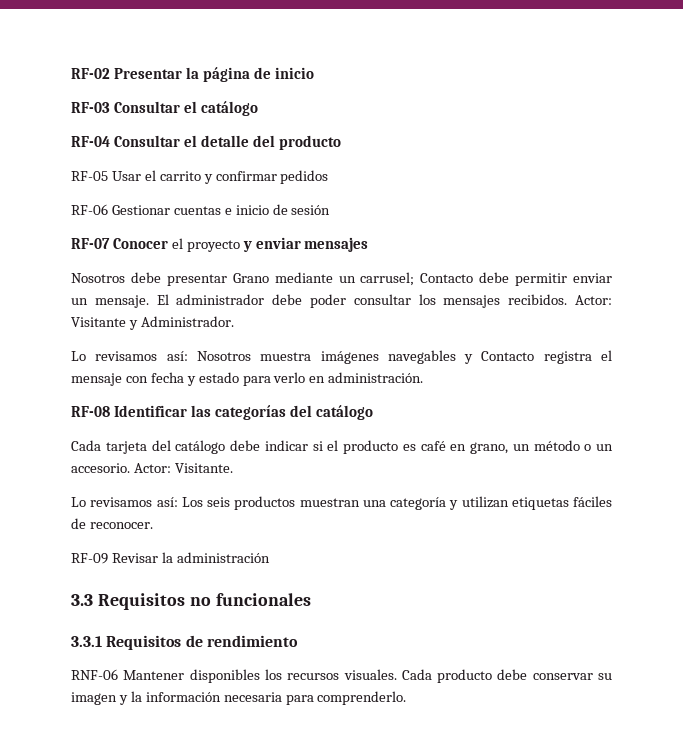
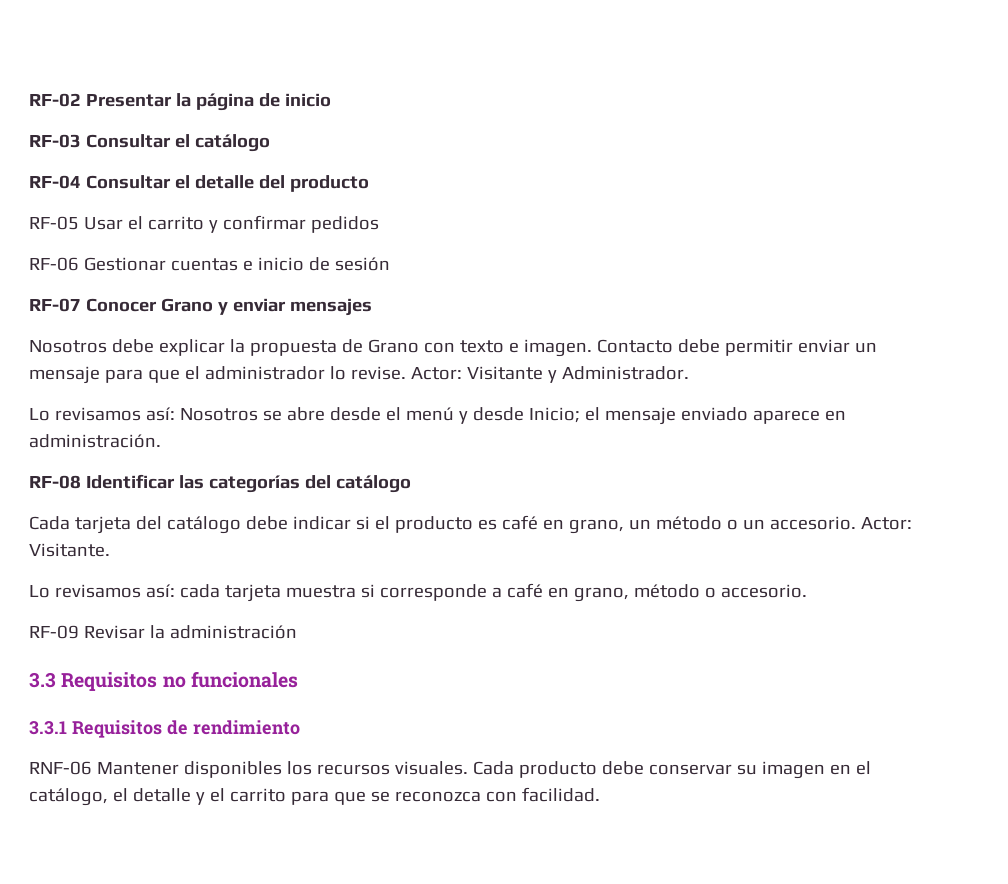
- RF-07 Conocer el proyecto y enviar mensajes
+ RF-07 Conocer Grano y enviar mensajes
- Nosotros debe presentar Grano mediante un carrusel; Contacto debe permitir enviar un mensaje. El administrador debe poder consultar los mensajes recibidos.
+ Nosotros debe explicar la propuesta de Grano con texto e imagen. Contacto debe permitir enviar un mensaje para que el administrador lo revise.
- Lo revisamos así: Nosotros muestra imágenes navegables y Contacto registra el mensaje con fecha y estado para verlo en administración.
+ Lo revisamos así: Nosotros se abre desde el menú y desde Inicio; el mensaje enviado aparece en administración.
- Lo revisamos así: Los seis productos muestran una categoría y utilizan etiquetas fáciles de reconocer.
+ Lo revisamos así: cada tarjeta muestra si corresponde a café en grano, método o accesorio.
- Cada producto debe conservar su imagen y la información necesaria para comprenderlo.
+ Cada producto debe conservar su imagen en el catálogo, el detalle y el carrito para que se reconozca con facilidad.

